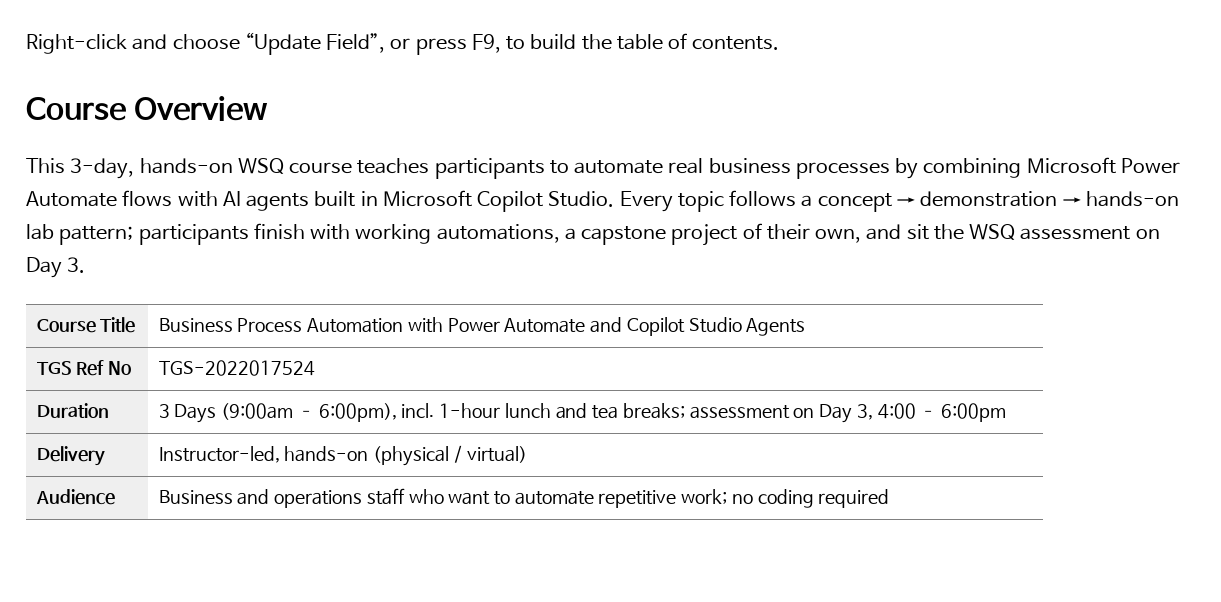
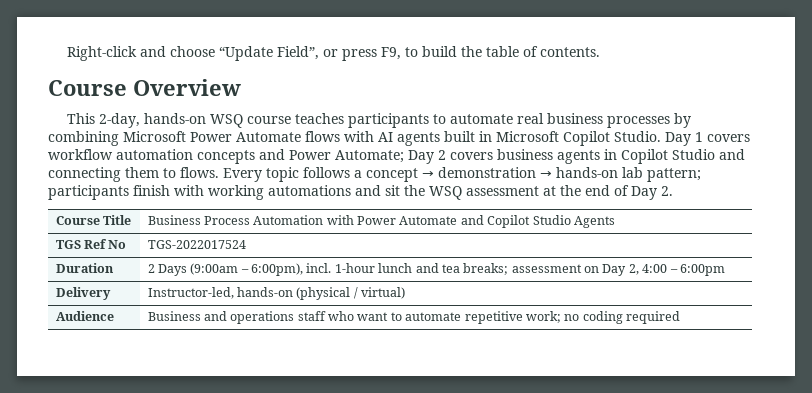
- This 3-day, hands-on WSQ course teaches participants to automate real business processes by combining Microsoft Power Automate flows with AI agents built in Microsoft Copilot Studio.
+ This 2-day, hands-on WSQ course teaches participants to automate real business processes by combining Microsoft Power Automate flows with AI agents built in Microsoft Copilot Studio.
+ Day 1 covers workflow automation concepts and Power Automate; Day 2 covers business agents in Copilot Studio and connecting them to flows.
- Every topic follows a concept → demonstration → hands-on lab pattern; participants finish with working automations, a capstone project of their own, and sit the WSQ assessment on Day 3.
+ Every topic follows a concept → demonstration → hands-on lab pattern; participants finish with working automations and sit the WSQ assessment at the end of Day 2.
- Duration | 3 Days (9:00am – 6:00pm), incl. 1-hour lunch and tea breaks; assessment on Day 3, 4:00 – 6:00pm
+ Duration | 2 Days (9:00am – 6:00pm), incl. 1-hour lunch and tea breaks; assessment on Day 2, 4:00 – 6:00pm

